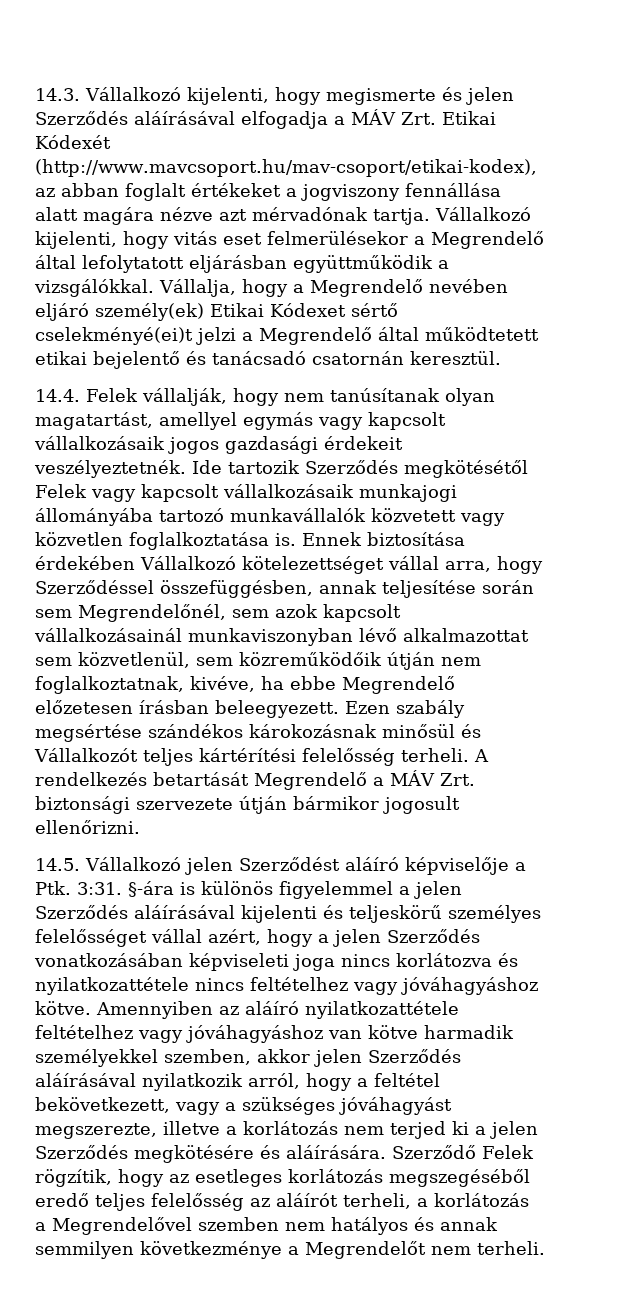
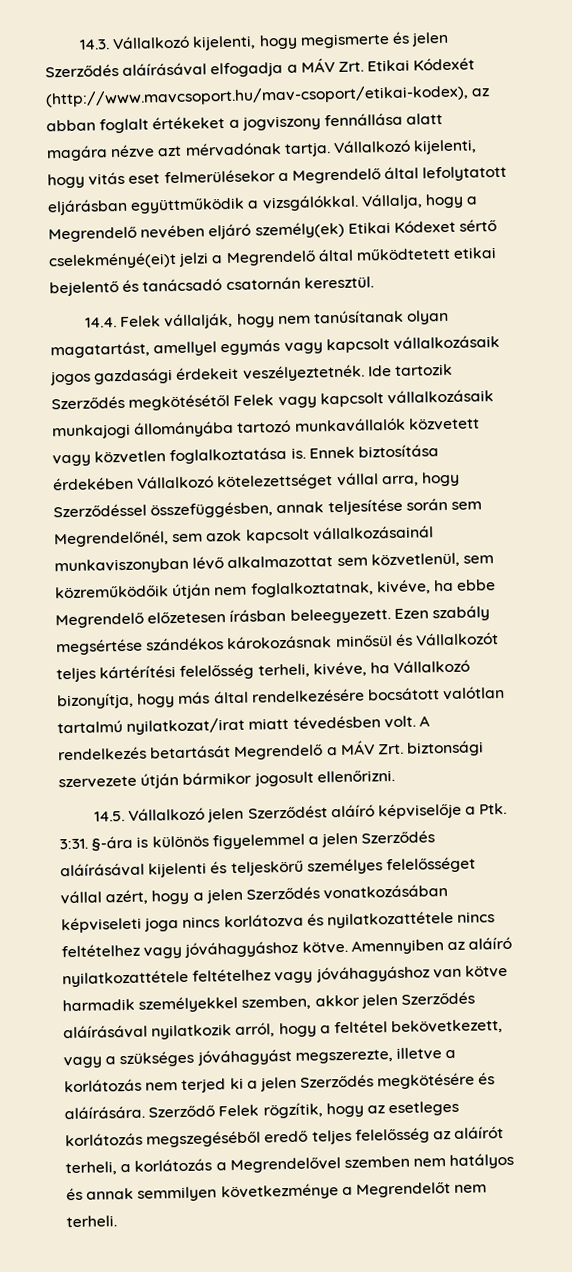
- Ezen szabály megsértése szándékos károkozásnak minősül és Vállalkozót teljes kártérítési felelősség terheli.
+ Ezen szabály megsértése szándékos károkozásnak minősül és Vállalkozót teljes kártérítési felelősség terheli, kivéve, ha Vállalkozó bizonyítja, hogy más által rendelkezésére bocsátott valótlan tartalmú nyilatkozat/irat miatt tévedésben volt.

